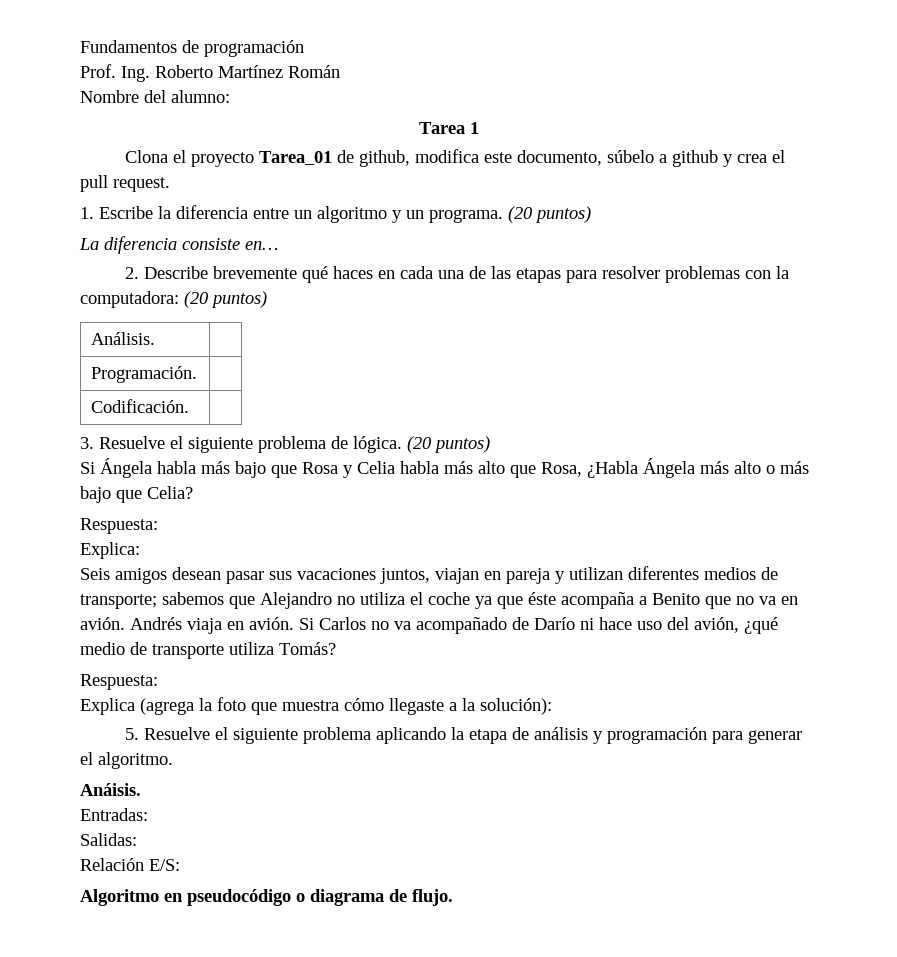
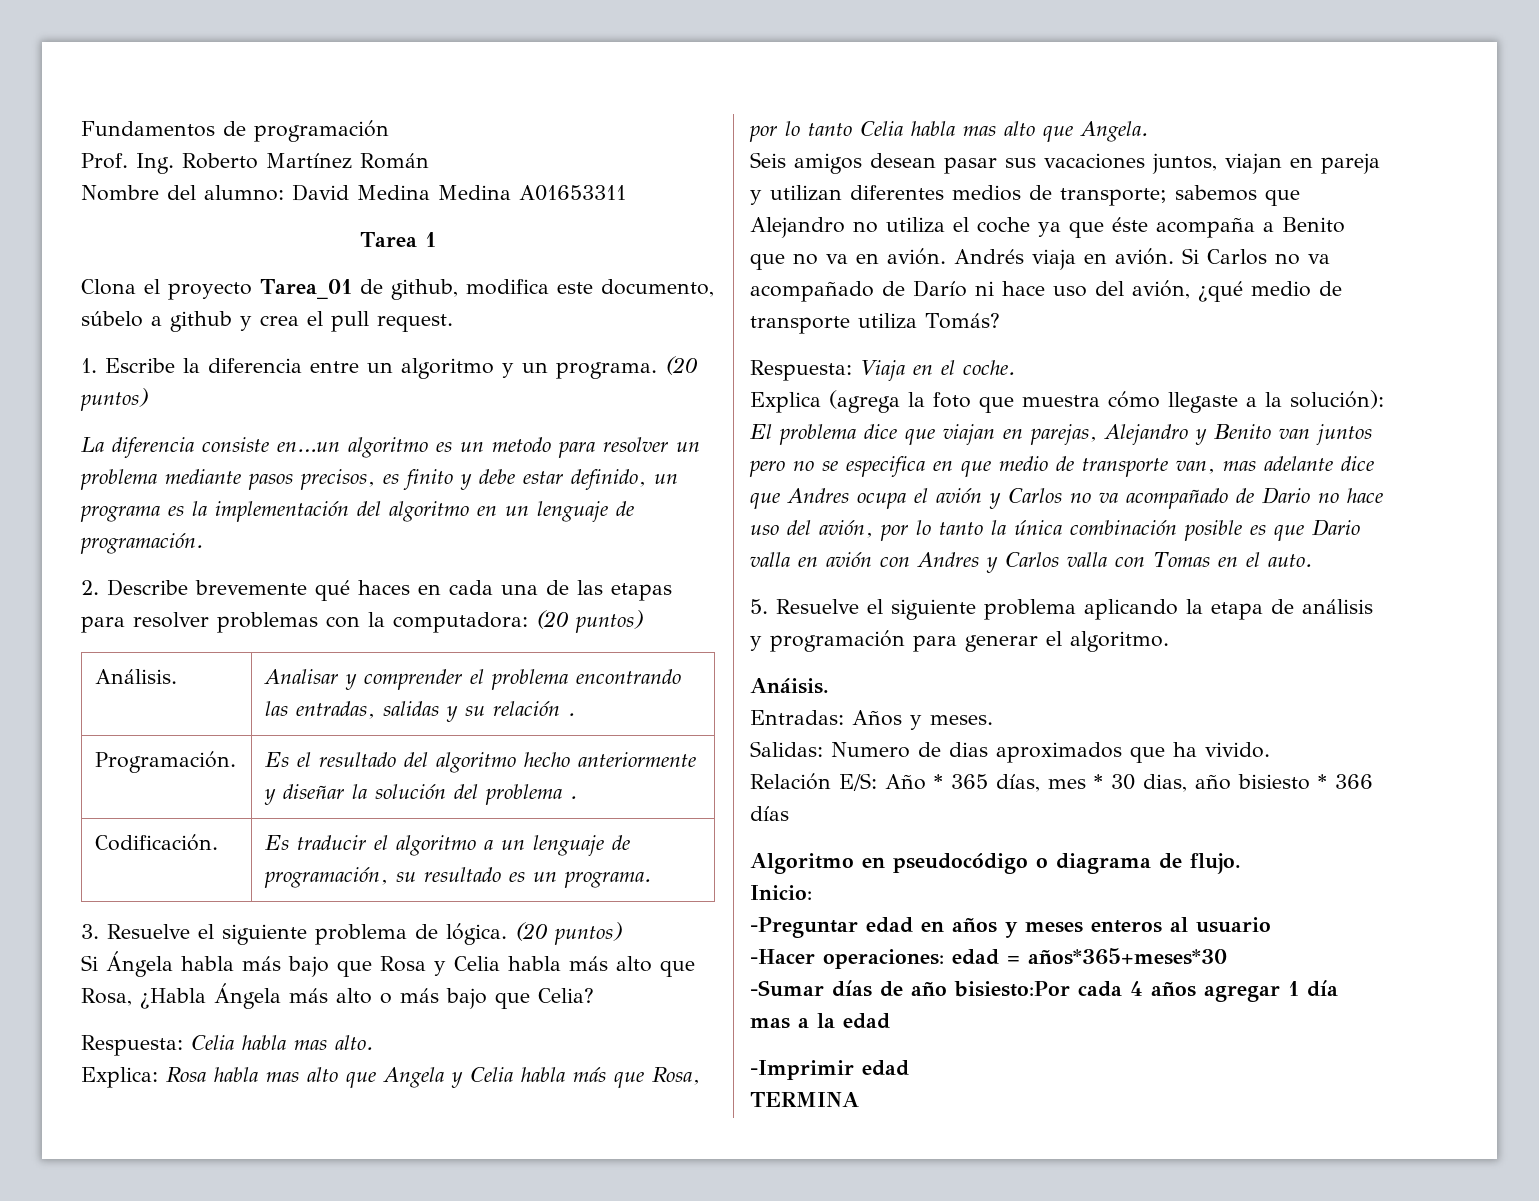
- Nombre del alumno:
+ Nombre del alumno: David Medina Medina A01653311
- La diferencia consiste en…
+ La diferencia consiste en…un algoritmo es un metodo para resolver un problema mediante pasos precisos, es finito y debe estar definido, un programa es la implementación del algoritmo en un lenguaje de programación.
- Análisis. |
- Programación. |
- Codificación. |
+ Análisis. | Analisar y comprender el problema encontrando las entradas, salidas y su relación .
+ Programación. | Es el resultado del algoritmo hecho anteriormente y diseñar la solución del problema .
+ Codificación. | Es traducir el algoritmo a un lenguaje de programación, su resultado es un programa.
  Si Ángela habla más bajo que Rosa y Celia habla más alto que Rosa, ¿Habla Ángela más alto o más bajo que Celia?
- Respuesta:
- Explica:
+ Respuesta: Celia habla mas alto.
+ Explica: Rosa habla mas alto que Angela y Celia habla más que Rosa, por lo tanto Celia habla mas alto que Angela.
  Si Carlos no va acompañado de Darío ni hace uso del avión, ¿qué medio de transporte utiliza Tomás?
- Respuesta:
+ Respuesta: Viaja en el coche.
- Explica (agrega la foto que muestra cómo llegaste a la solución):
+ Explica (agrega la foto que muestra cómo llegaste a la solución): El problema dice que viajan en parejas, Alejandro y Benito van juntos pero no se especifica en que medio de transporte van, mas adelante dice que Andres ocupa el avión y Carlos no va acompañado de Dario no hace uso del avión, por lo tanto la única combinación posible es que Dario valla en avión con Andres y Carlos valla con Tomas en el auto.
- Entradas:
- Salidas:
- Relación E/S:
+ Entradas: Años y meses.
+ Salidas: Numero de dias aproximados que ha vivido.
+ Relación E/S: Año * 365 días, mes * 30 dias, año bisiesto * 366 días
+ Inicio:
+ -Preguntar edad en años y meses enteros al usuario
+ -Hacer operaciones: edad = años*365+meses*30
+ -Sumar días de año bisiesto:Por cada 4 años agregar 1 día mas a la edad
+ -Imprimir edad
+ TERMINA

